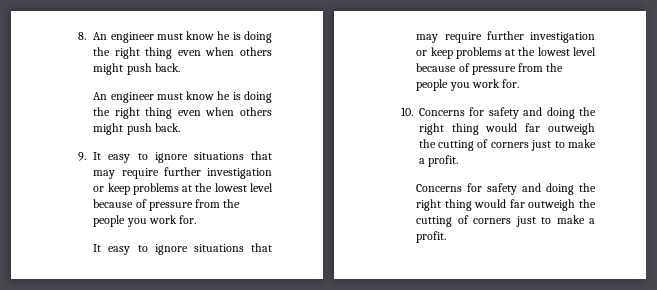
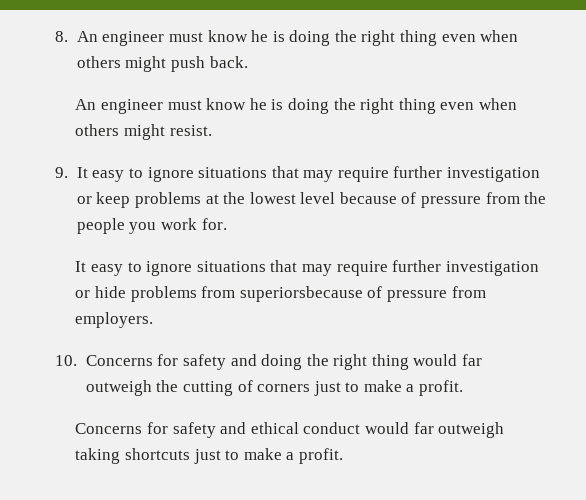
  8. An engineer must know he is doing the right thing even when others might push back.
- An engineer must know he is doing the right thing even when others might push back.
+ An engineer must know he is doing the right thing even when others might resist.
  9. It easy to ignore situations that may require further investigation or keep problems at the lowest level because of pressure from the people you work for.
- It easy to ignore situations that may require further investigation or keep problems at the lowest level because of pressure from the people you work for.
+ It easy to ignore situations that may require further investigation or hide problems from superiorsbecause of pressure from employers.
  10. Concerns for safety and doing the right thing would far outweigh the cutting of corners just to make a profit.
- Concerns for safety and doing the right thing would far outweigh the cutting of corners just to make a profit.
+ Concerns for safety and ethical conduct would far outweigh taking shortcuts just to make a profit.

